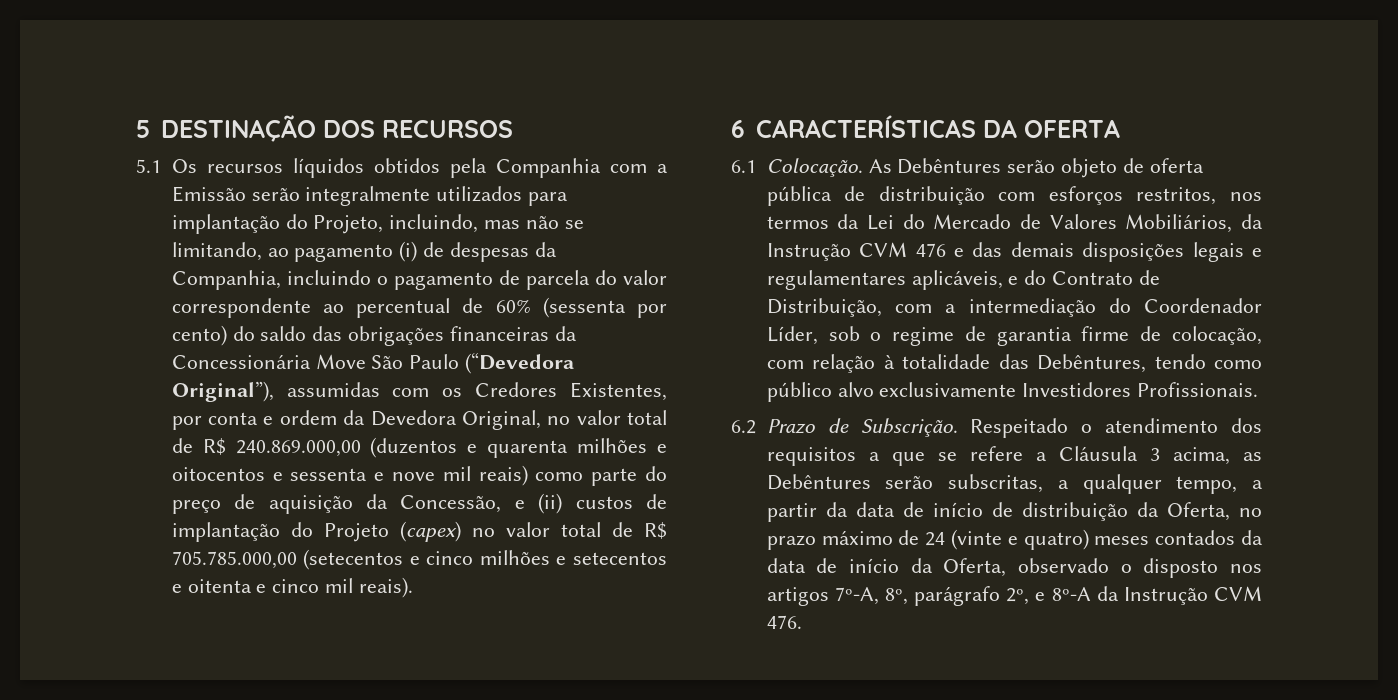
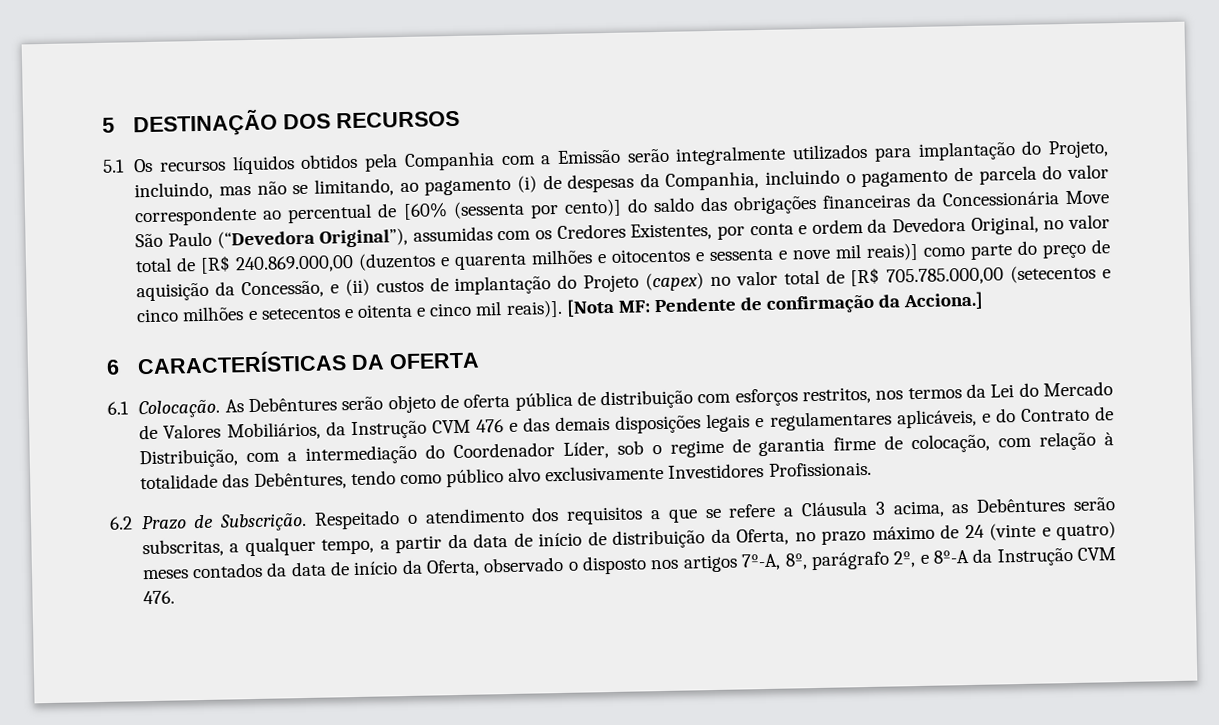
- 5.1 Os recursos líquidos obtidos pela Companhia com a Emissão serão integralmente utilizados para implantação do Projeto, incluindo, mas não se limitando, ao pagamento (i) de despesas da Companhia, incluindo o pagamento de parcela do valor correspondente ao percentual de 60% (sessenta por cento) do saldo das obrigações financeiras da Concessionária Move São Paulo (“Devedora Original”), assumidas com os Credores Existentes, por conta e ordem da Devedora Original, no valor total de R$ 240.869.000,00 (duzentos e quarenta milhões e oitocentos e sessenta e nove mil reais) como parte do preço de aquisição da Concessão, e (ii) custos de implantação do Projeto (capex) no valor total de R$ 705.785.000,00 (setecentos e cinco milhões e setecentos e oitenta e cinco mil reais).
+ 5.1 Os recursos líquidos obtidos pela Companhia com a Emissão serão integralmente utilizados para implantação do Projeto, incluindo, mas não se limitando, ao pagamento (i) de despesas da Companhia, incluindo o pagamento de parcela do valor correspondente ao percentual de [60% (sessenta por cento)] do saldo das obrigações financeiras da Concessionária Move São Paulo (“Devedora Original”), assumidas com os Credores Existentes, por conta e ordem da Devedora Original, no valor total de [R$ 240.869.000,00 (duzentos e quarenta milhões e oitocentos e sessenta e nove mil reais)] como parte do preço de aquisição da Concessão, e (ii) custos de implantação do Projeto (capex) no valor total de [R$ 705.785.000,00 (setecentos e cinco milhões e setecentos e oitenta e cinco mil reais)]. [Nota MF: Pendente de confirmação da Acciona.]

